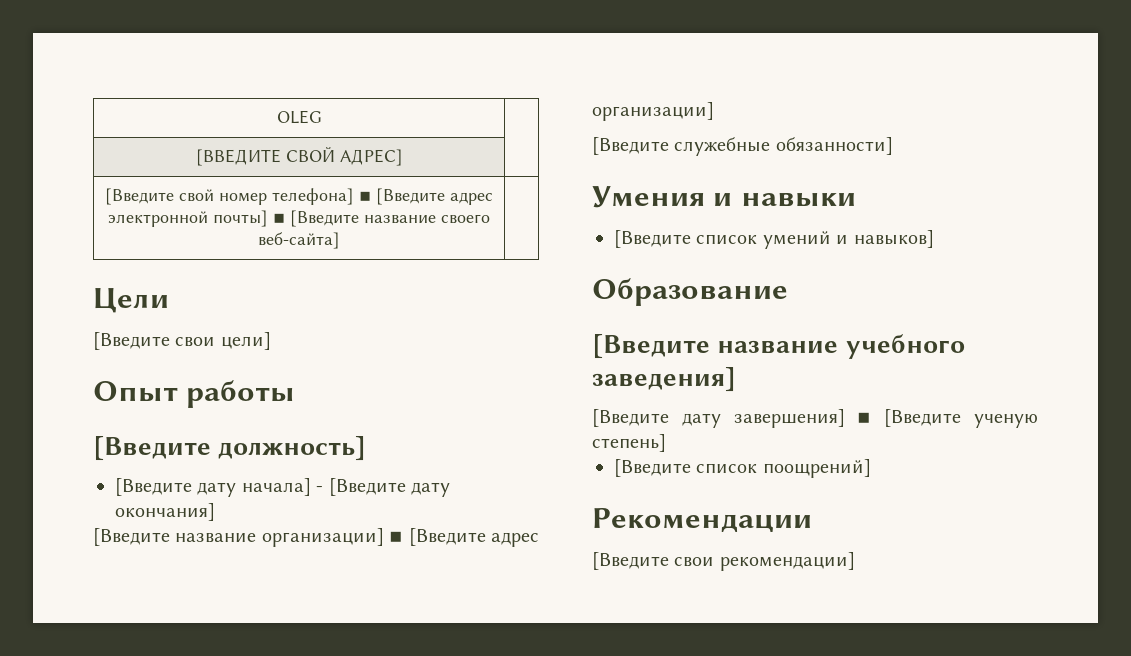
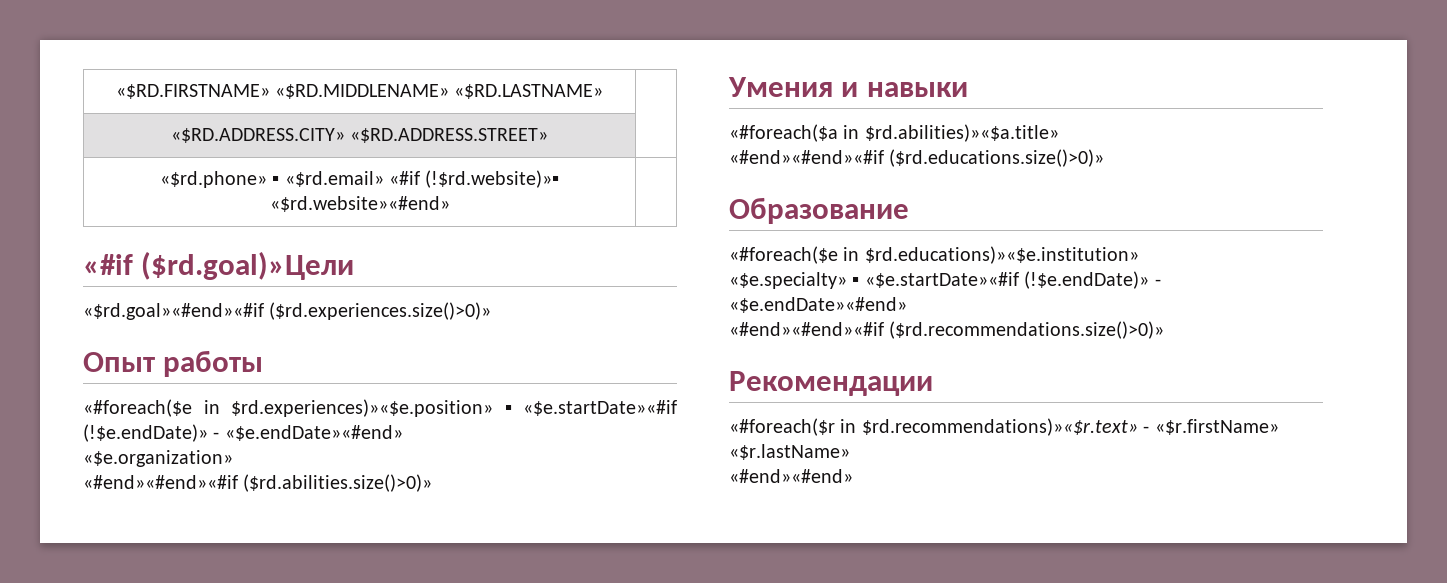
- OLEG |
- [ВВЕДИТЕ СВОЙ АДРЕС] |
- [Введите свой номер телефона] ▪ [Введите адрес электронной почты] ▪ [Введите название своего веб-сайта] |
- Цели
- [Введите свои цели]
+ «$RD.FIRSTNAME» «$RD.MIDDLENAME» «$RD.LASTNAME» |
+ «$RD.ADDRESS.CITY» «$RD.ADDRESS.STREET» |
+ «$rd.phone» ▪ «$rd.email» «#if (!$rd.website)»▪ «$rd.website»«#end» |
+ «#if ($rd.goal)»Цели
+ «$rd.goal»«#end»«#if ($rd.experiences.size()>0)»
  Опыт работы
- [Введите должность]
- [Введите дату начала] - [Введите дату окончания]
- [Введите название организации] ▪ [Введите адрес организации]
- [Введите служебные обязанности]
+ «#foreach($e in $rd.experiences)»«$e.position» ▪ «$e.startDate»«#if (!$e.endDate)» - «$e.endDate»«#end»
+ «$e.organization»
+ «#end»«#end»«#if ($rd.abilities.size()>0)»
  Умения и навыки
- [Введите список умений и навыков]
+ «#foreach($a in $rd.abilities)»«$a.title»
+ «#end»«#end»«#if ($rd.educations.size()>0)»
  Образование
- [Введите название учебного заведения]
- [Введите дату завершения] ▪ [Введите ученую степень]
- [Введите список поощрений]
+ «#foreach($e in $rd.educations)»«$e.institution»
+ «$e.specialty» ▪ «$e.startDate»«#if (!$e.endDate)» - «$e.endDate»«#end»
+ «#end»«#end»«#if ($rd.recommendations.size()>0)»
  Рекомендации
- [Введите свои рекомендации]
+ «#foreach($r in $rd.recommendations)»«$r.text» - «$r.firstName» «$r.lastName»
+ «#end»«#end»

